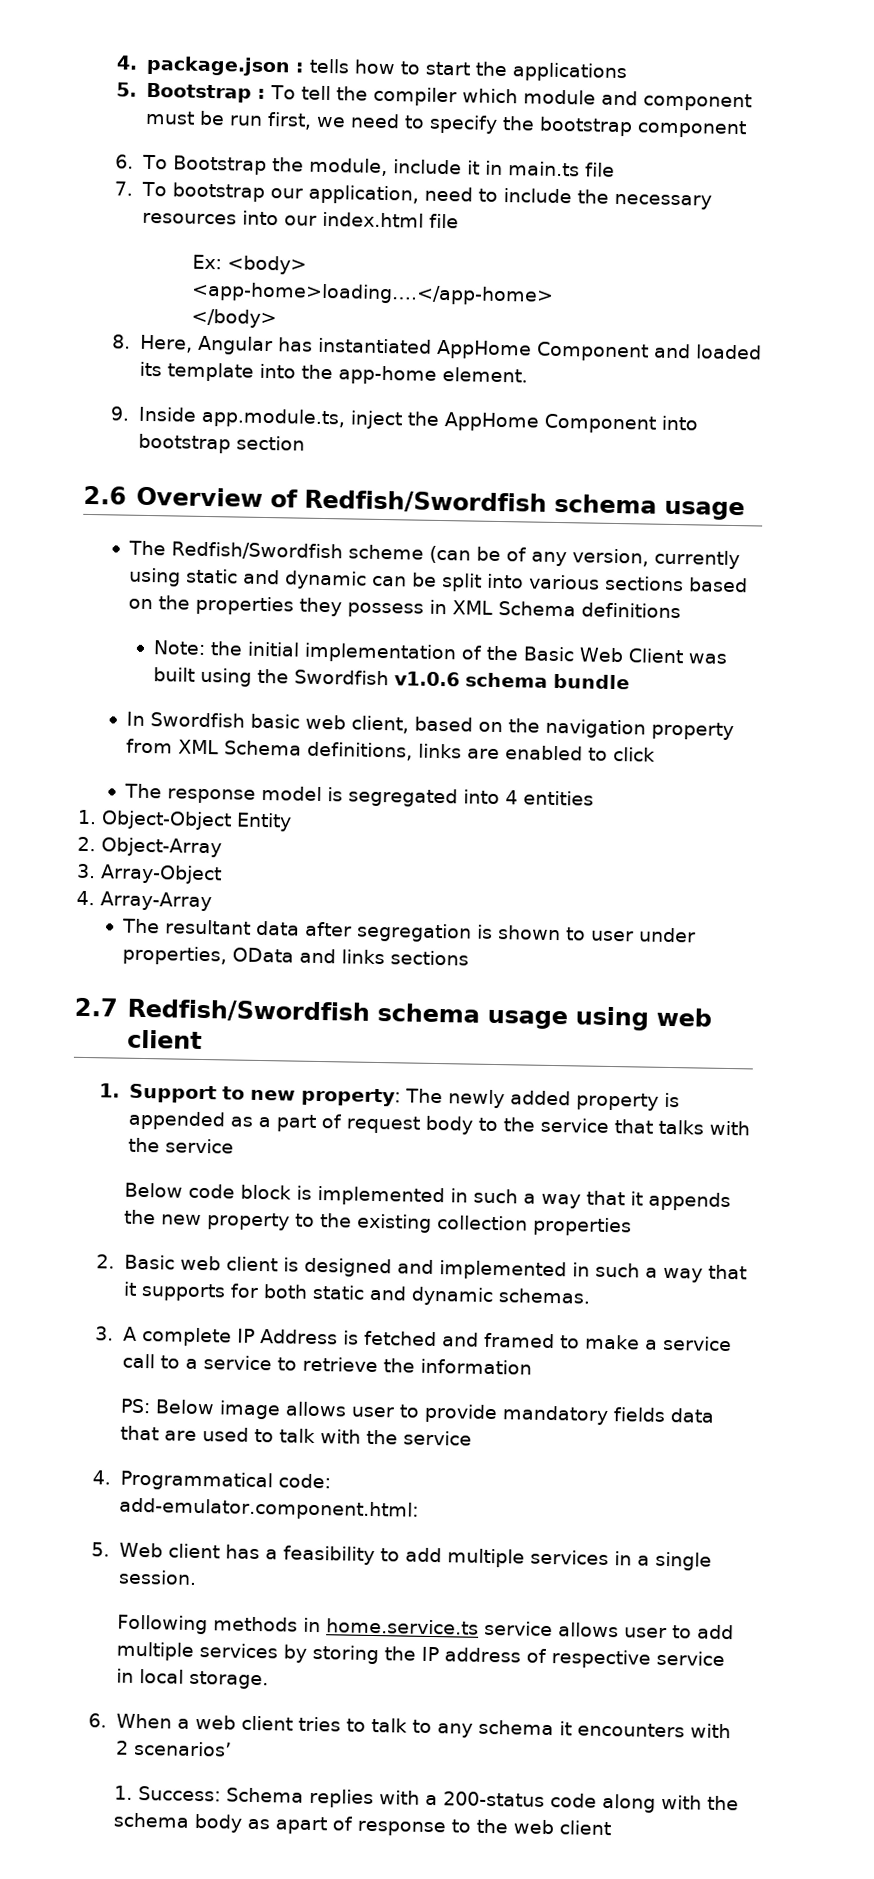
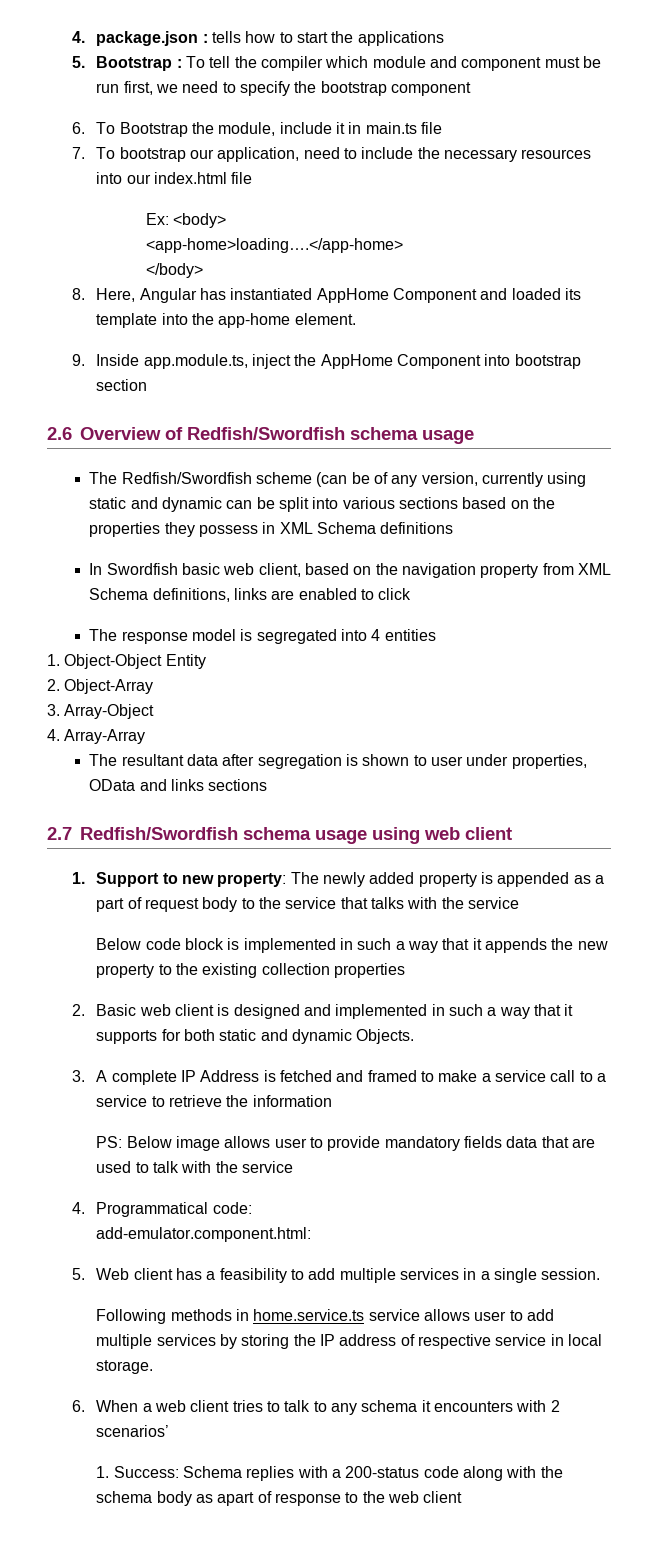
- Note: the initial implementation of the Basic Web Client was built using the Swordfish v1.0.6 schema bundle
- 2. Basic web client is designed and implemented in such a way that it supports for both static and dynamic schemas.
+ 2. Basic web client is designed and implemented in such a way that it supports for both static and dynamic Objects.

